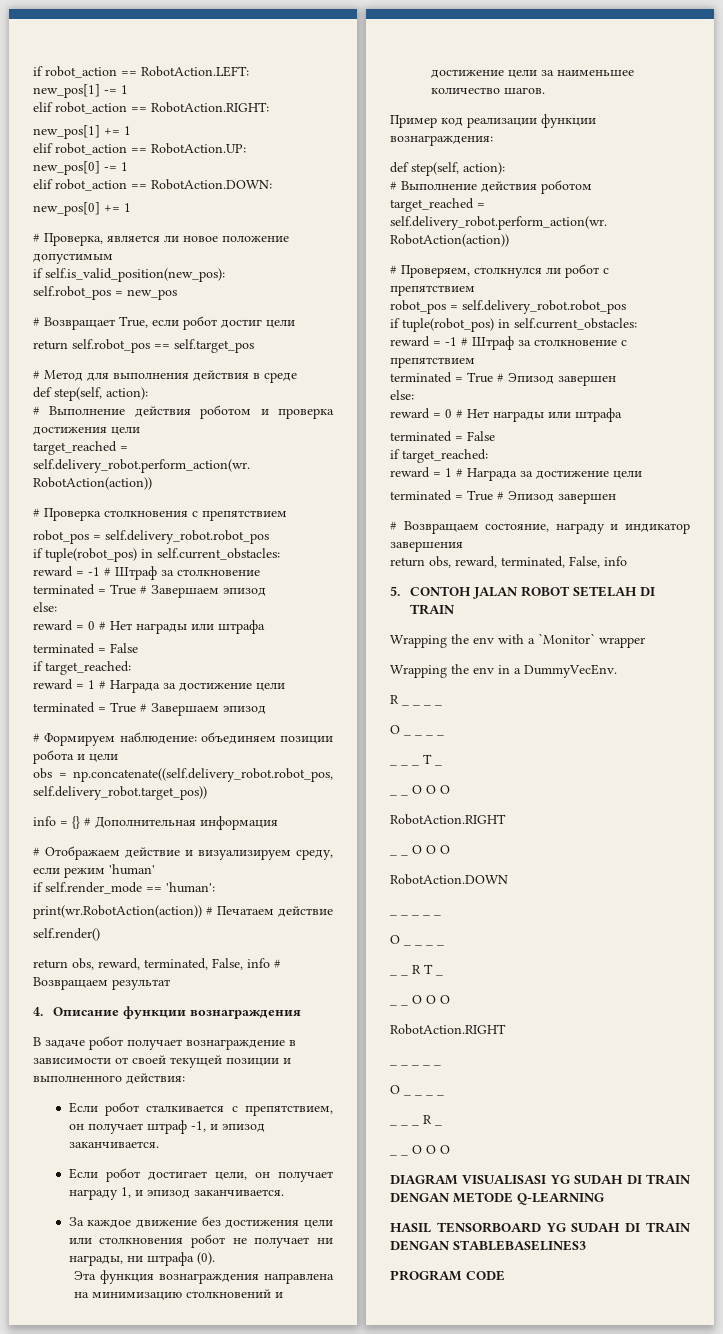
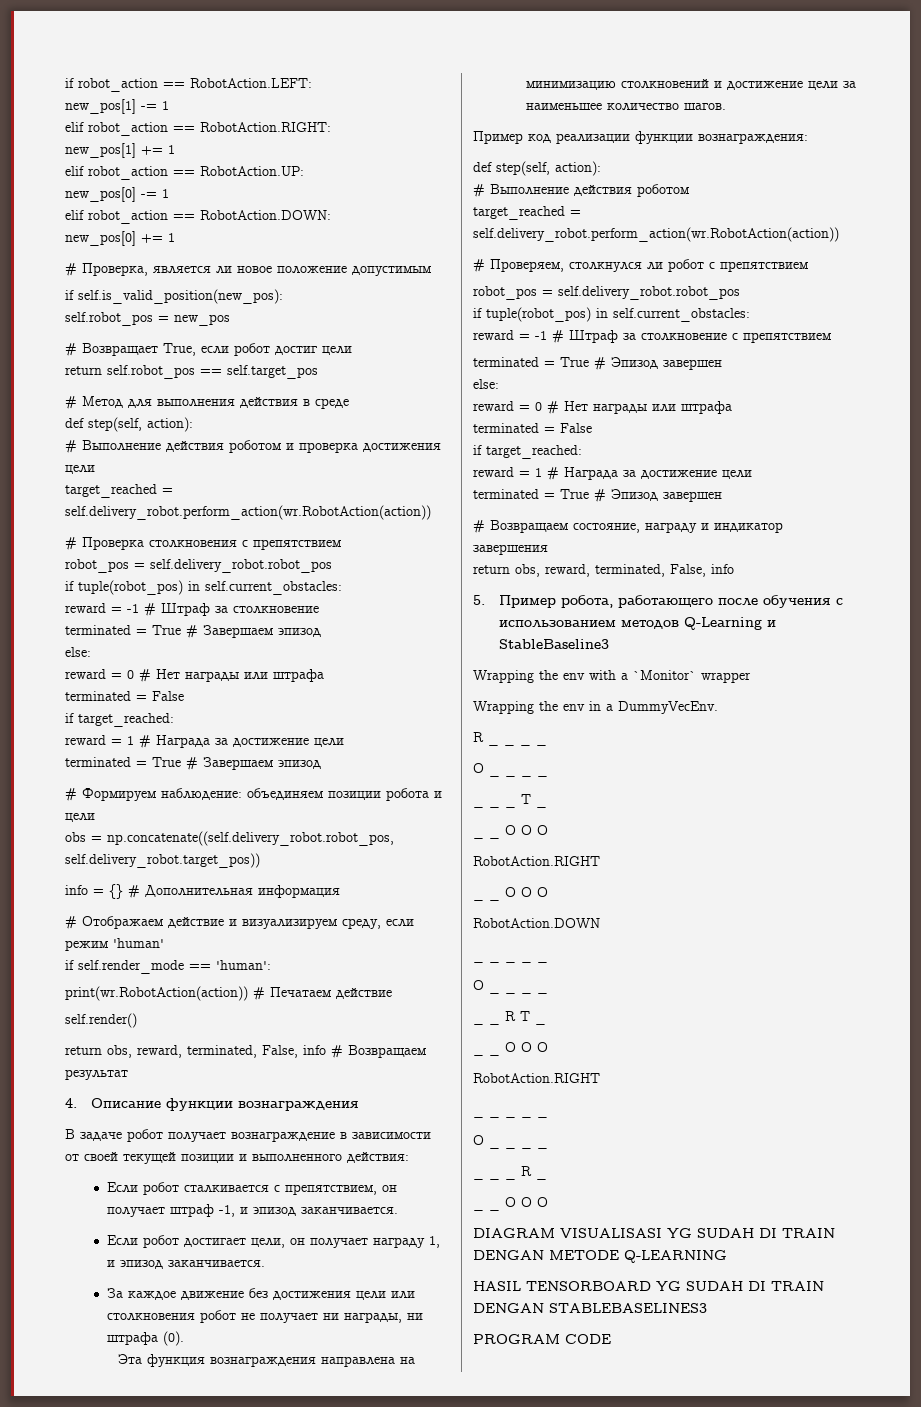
- 5. CONTOH JALAN ROBOT SETELAH DI TRAIN
+ 5. Пример робота, работающего после обучения с использованием методов Q-Learning и StableBaseline3

